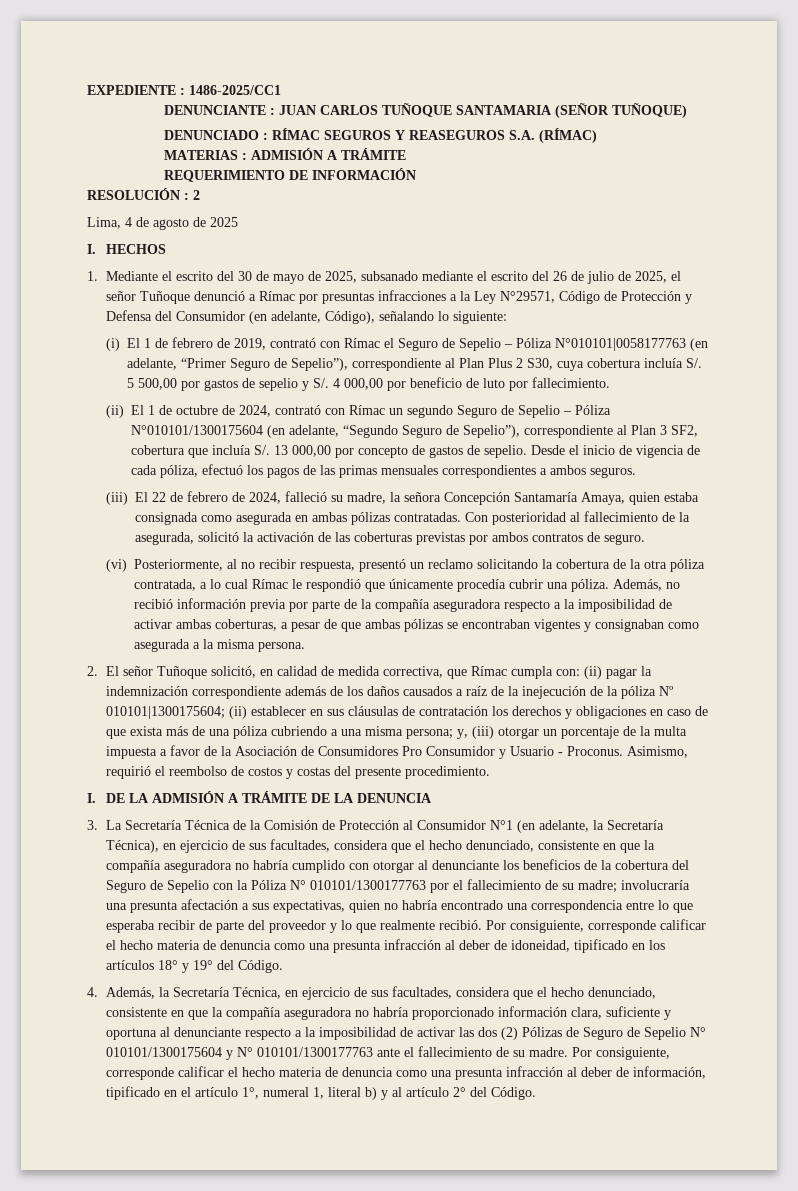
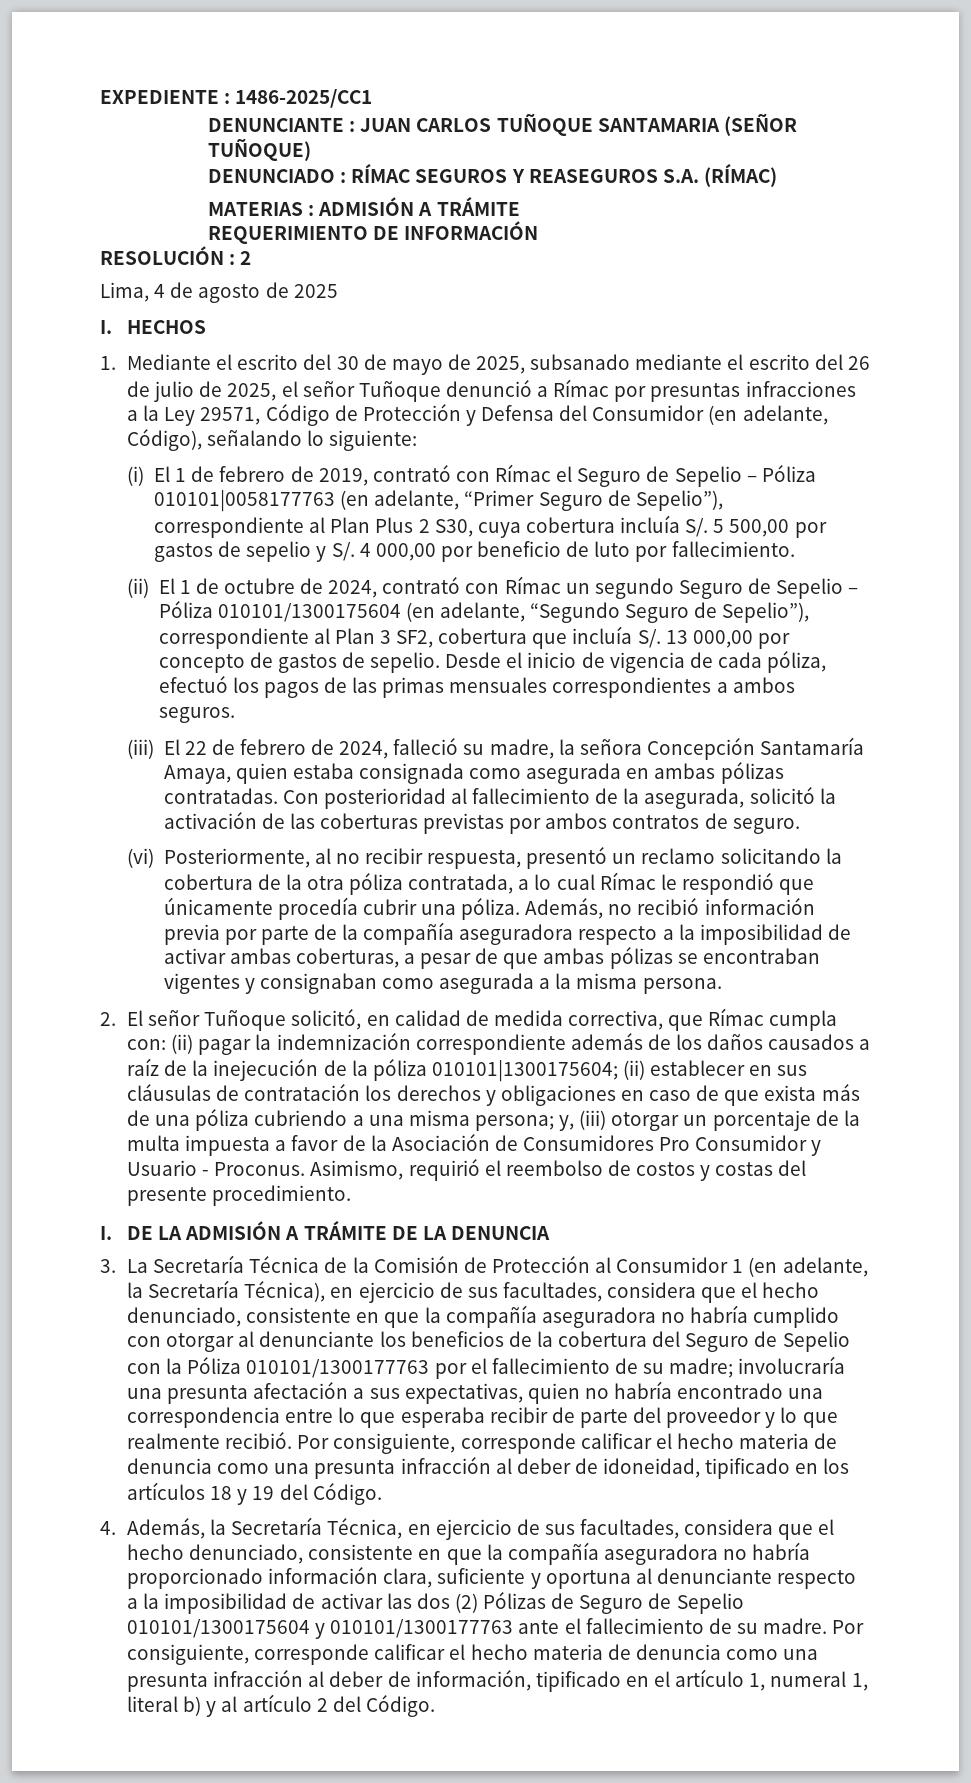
- 1. Mediante el escrito del 30 de mayo de 2025, subsanado mediante el escrito del 26 de julio de 2025, el señor Tuñoque denunció a Rímac por presuntas infracciones a la Ley N°29571, Código de Protección y Defensa del Consumidor (en adelante, Código), señalando lo siguiente:
+ 1. Mediante el escrito del 30 de mayo de 2025, subsanado mediante el escrito del 26 de julio de 2025, el señor Tuñoque denunció a Rímac por presuntas infracciones a la Ley 29571, Código de Protección y Defensa del Consumidor (en adelante, Código), señalando lo siguiente:
- (i) El 1 de febrero de 2019, contrató con Rímac el Seguro de Sepelio – Póliza N°010101|0058177763 (en adelante, “Primer Seguro de Sepelio”), correspondiente al Plan Plus 2 S30, cuya cobertura incluía S/. 5 500,00 por gastos de sepelio y S/. 4 000,00 por beneficio de luto por fallecimiento.
+ (i) El 1 de febrero de 2019, contrató con Rímac el Seguro de Sepelio – Póliza 010101|0058177763 (en adelante, “Primer Seguro de Sepelio”), correspondiente al Plan Plus 2 S30, cuya cobertura incluía S/. 5 500,00 por gastos de sepelio y S/. 4 000,00 por beneficio de luto por fallecimiento.
- (ii) El 1 de octubre de 2024, contrató con Rímac un segundo Seguro de Sepelio – Póliza N°010101/1300175604 (en adelante, “Segundo Seguro de Sepelio”), correspondiente al Plan 3 SF2, cobertura que incluía S/. 13 000,00 por concepto de gastos de sepelio.
+ (ii) El 1 de octubre de 2024, contrató con Rímac un segundo Seguro de Sepelio – Póliza 010101/1300175604 (en adelante, “Segundo Seguro de Sepelio”), correspondiente al Plan 3 SF2, cobertura que incluía S/. 13 000,00 por concepto de gastos de sepelio.
- (ii) pagar la indemnización correspondiente además de los daños causados a raíz de la inejecución de la póliza Nº 010101|1300175604;
+ (ii) pagar la indemnización correspondiente además de los daños causados a raíz de la inejecución de la póliza 010101|1300175604;
- 3. La Secretaría Técnica de la Comisión de Protección al Consumidor N°1 (en adelante, la Secretaría Técnica), en ejercicio de sus facultades, considera que el hecho denunciado, consistente en que la compañía aseguradora no habría cumplido con otorgar al denunciante los beneficios de la cobertura del Seguro de Sepelio con la Póliza N° 010101/1300177763 por el fallecimiento de su madre;
+ 3. La Secretaría Técnica de la Comisión de Protección al Consumidor 1 (en adelante, la Secretaría Técnica), en ejercicio de sus facultades, considera que el hecho denunciado, consistente en que la compañía aseguradora no habría cumplido con otorgar al denunciante los beneficios de la cobertura del Seguro de Sepelio con la Póliza 010101/1300177763 por el fallecimiento de su madre;
- Por consiguiente, corresponde calificar el hecho materia de denuncia como una presunta infracción al deber de idoneidad, tipificado en los artículos 18° y 19° del Código.
+ Por consiguiente, corresponde calificar el hecho materia de denuncia como una presunta infracción al deber de idoneidad, tipificado en los artículos 18 y 19 del Código.
- 4. Además, la Secretaría Técnica, en ejercicio de sus facultades, considera que el hecho denunciado, consistente en que la compañía aseguradora no habría proporcionado información clara, suficiente y oportuna al denunciante respecto a la imposibilidad de activar las dos (2) Pólizas de Seguro de Sepelio N° 010101/1300175604 y N° 010101/1300177763 ante el fallecimiento de su madre.
+ 4. Además, la Secretaría Técnica, en ejercicio de sus facultades, considera que el hecho denunciado, consistente en que la compañía aseguradora no habría proporcionado información clara, suficiente y oportuna al denunciante respecto a la imposibilidad de activar las dos (2) Pólizas de Seguro de Sepelio 010101/1300175604 y 010101/1300177763 ante el fallecimiento de su madre.
- Por consiguiente, corresponde calificar el hecho materia de denuncia como una presunta infracción al deber de información, tipificado en el artículo 1°, numeral 1, literal b) y al artículo 2° del Código.
+ Por consiguiente, corresponde calificar el hecho materia de denuncia como una presunta infracción al deber de información, tipificado en el artículo 1, numeral 1, literal b) y al artículo 2 del Código.

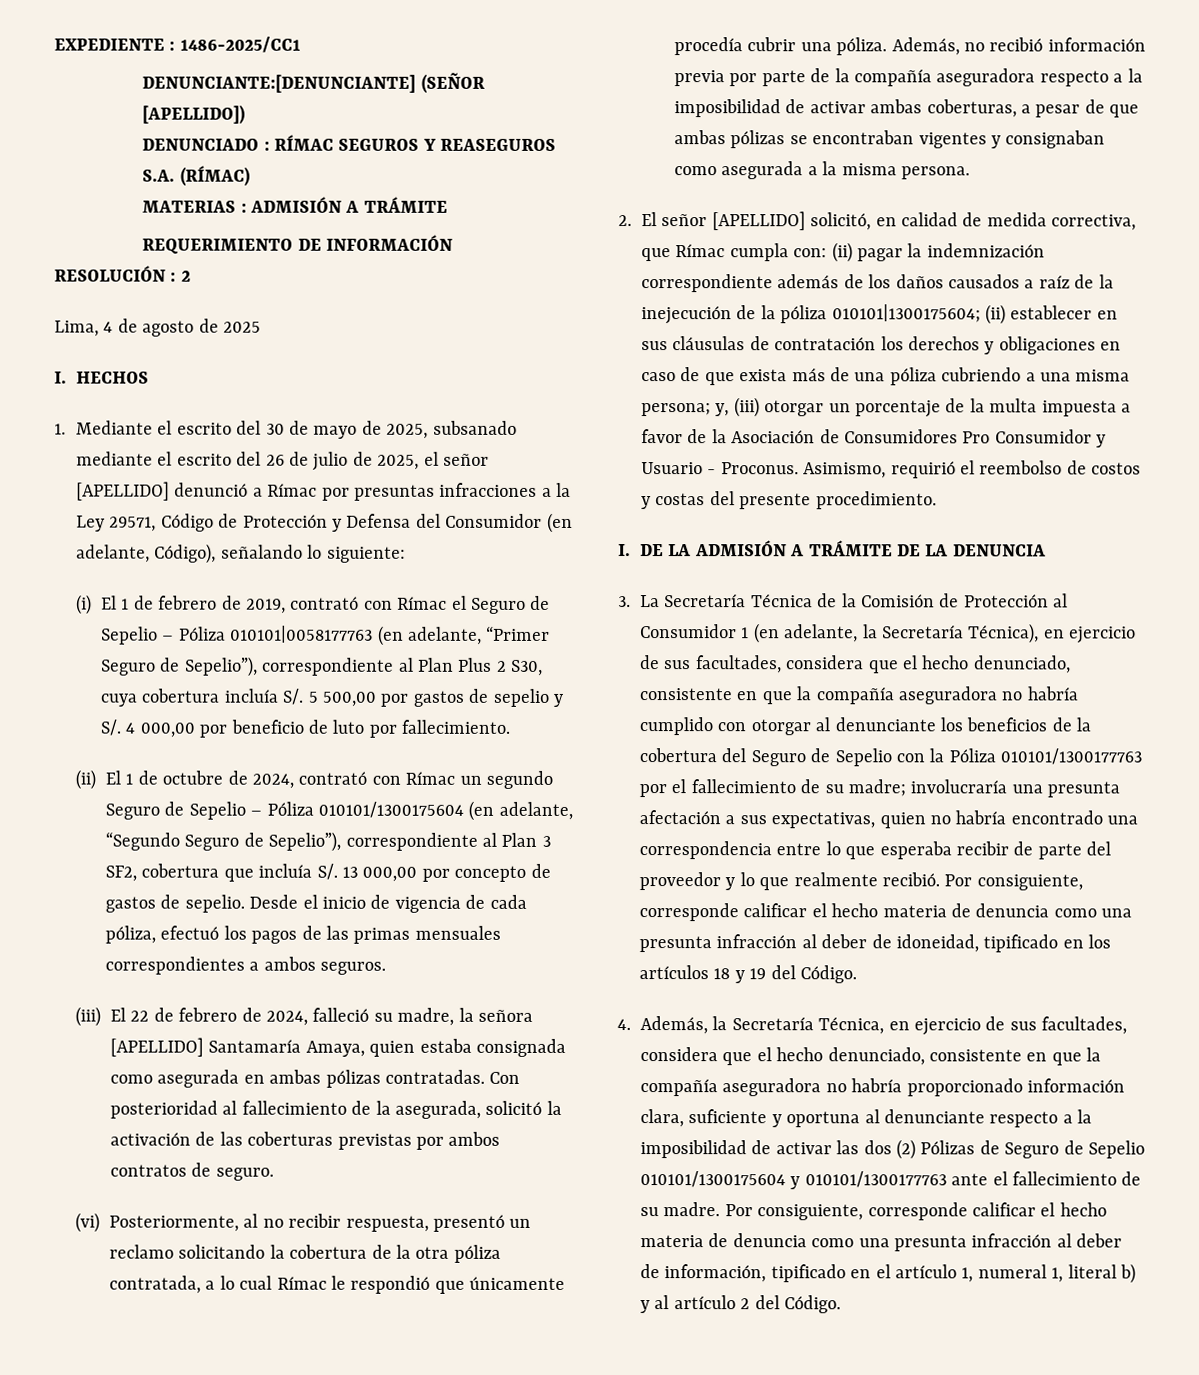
- DENUNCIANTE : JUAN CARLOS TUÑOQUE SANTAMARIA (SEÑOR TUÑOQUE)
+ DENUNCIANTE:[DENUNCIANTE] (SEÑOR [APELLIDO])
- 1. Mediante el escrito del 30 de mayo de 2025, subsanado mediante el escrito del 26 de julio de 2025, el señor Tuñoque denunció a Rímac por presuntas infracciones a la Ley 29571, Código de Protección y Defensa del Consumidor (en adelante, Código), señalando lo siguiente:
+ 1. Mediante el escrito del 30 de mayo de 2025, subsanado mediante el escrito del 26 de julio de 2025, el señor [APELLIDO] denunció a Rímac por presuntas infracciones a la Ley 29571, Código de Protección y Defensa del Consumidor (en adelante, Código), señalando lo siguiente:
- (iii) El 22 de febrero de 2024, falleció su madre, la señora Concepción Santamaría Amaya, quien estaba consignada como asegurada en ambas pólizas contratadas.
+ (iii) El 22 de febrero de 2024, falleció su madre, la señora [APELLIDO] Santamaría Amaya, quien estaba consignada como asegurada en ambas pólizas contratadas.
- 2. El señor Tuñoque solicitó, en calidad de medida correctiva, que Rímac cumpla con:
+ 2. El señor [APELLIDO] solicitó, en calidad de medida correctiva, que Rímac cumpla con:

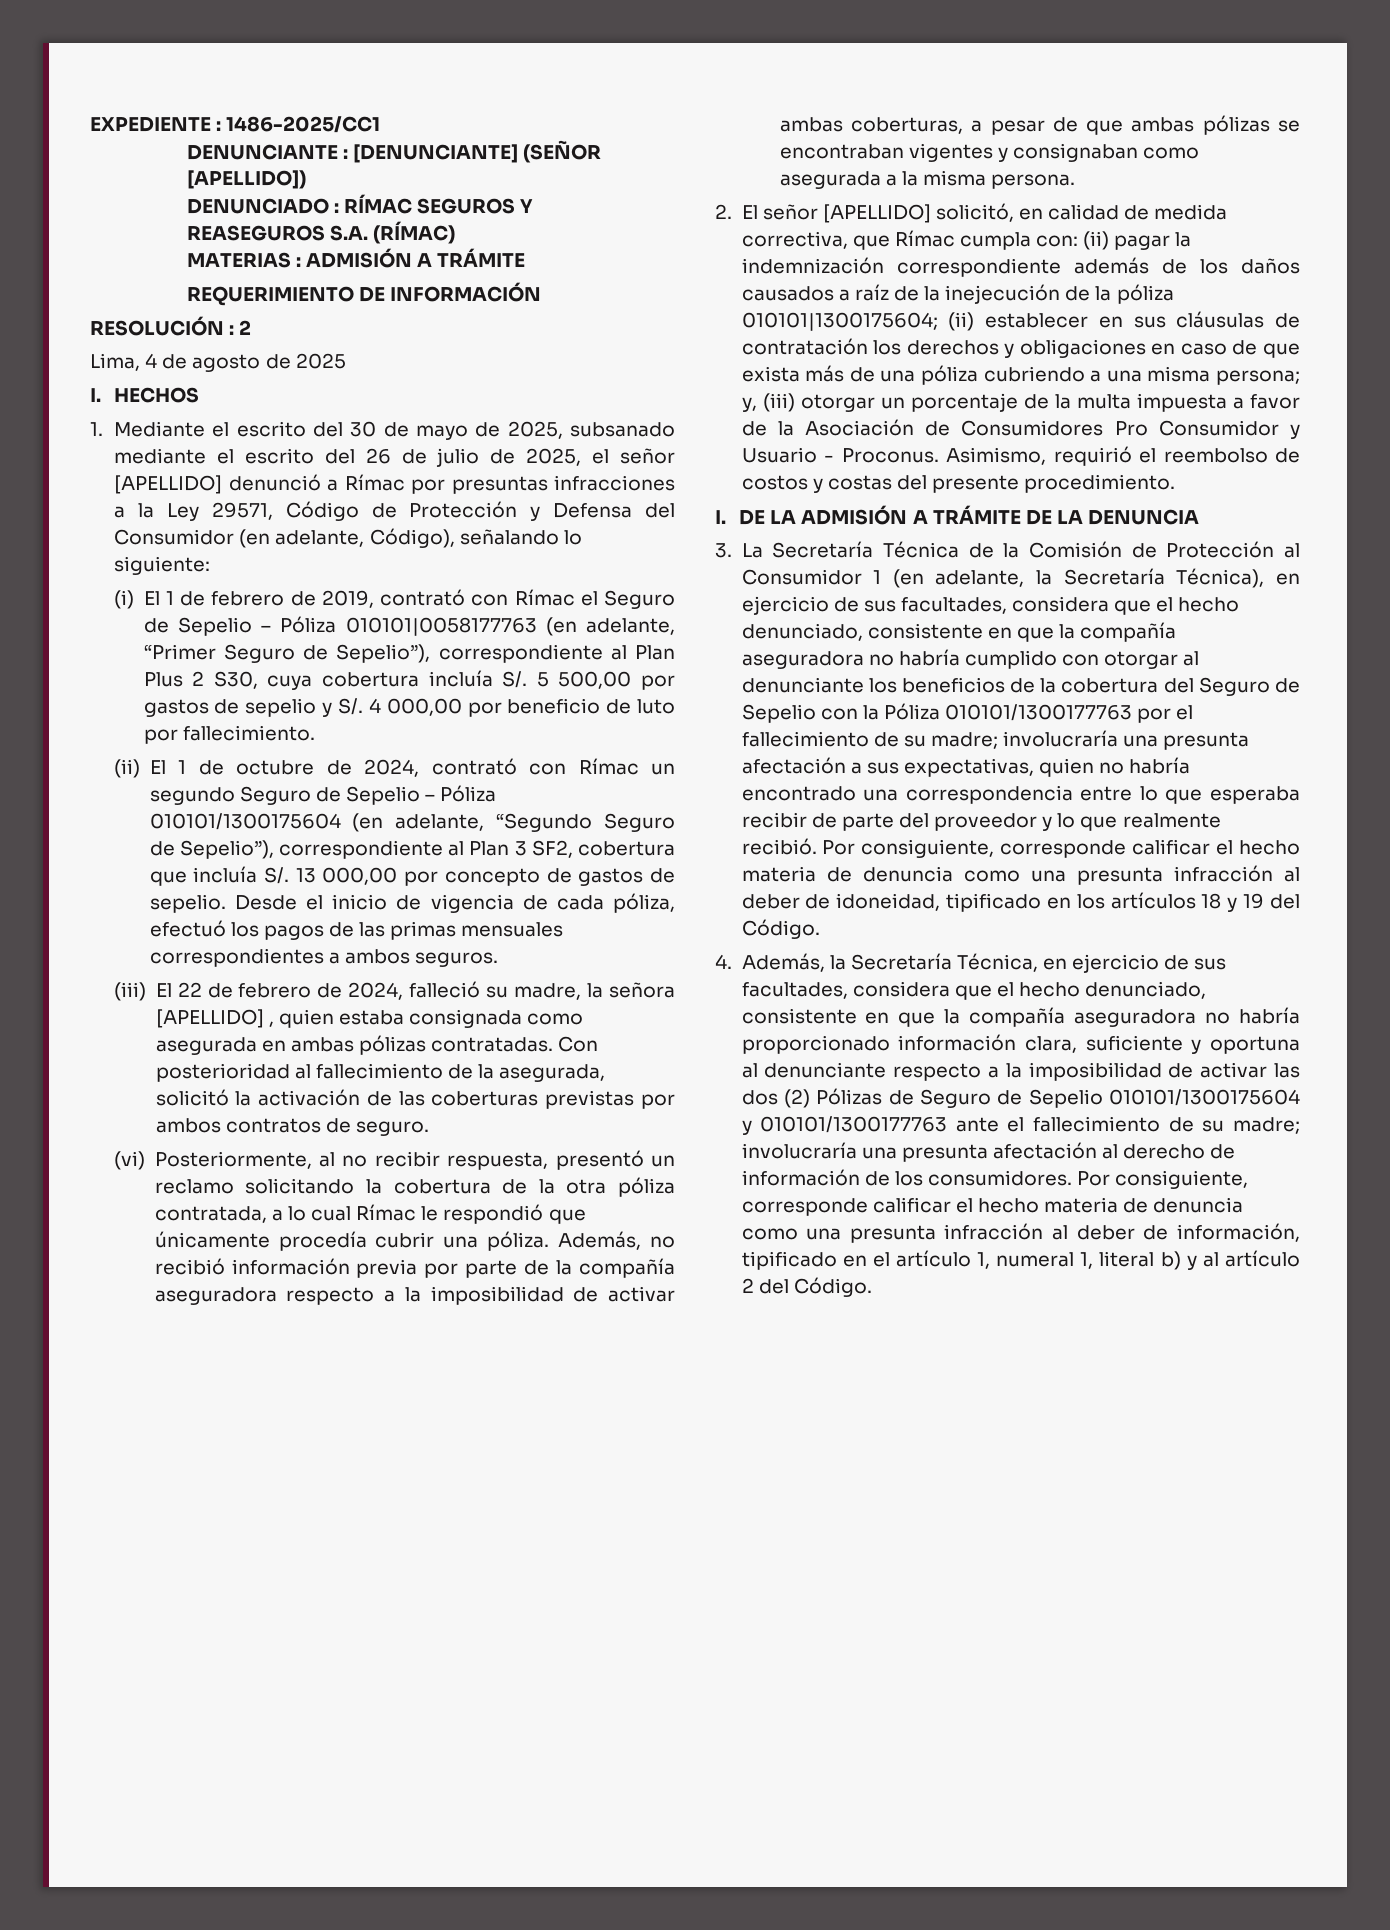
- DENUNCIANTE:[DENUNCIANTE] (SEÑOR [APELLIDO])
+ DENUNCIANTE : [DENUNCIANTE] (SEÑOR [APELLIDO])
- (iii) El 22 de febrero de 2024, falleció su madre, la señora [APELLIDO] Santamaría Amaya, quien estaba consignada como asegurada en ambas pólizas contratadas.
+ (iii) El 22 de febrero de 2024, falleció su madre, la señora [APELLIDO] , quien estaba consignada como asegurada en ambas pólizas contratadas.
- 4. Además, la Secretaría Técnica, en ejercicio de sus facultades, considera que el hecho denunciado, consistente en que la compañía aseguradora no habría proporcionado información clara, suficiente y oportuna al denunciante respecto a la imposibilidad de activar las dos (2) Pólizas de Seguro de Sepelio 010101/1300175604 y 010101/1300177763 ante el fallecimiento de su madre.
+ 4. Además, la Secretaría Técnica, en ejercicio de sus facultades, considera que el hecho denunciado, consistente en que la compañía aseguradora no habría proporcionado información clara, suficiente y oportuna al denunciante respecto a la imposibilidad de activar las dos (2) Pólizas de Seguro de Sepelio 010101/1300175604 y 010101/1300177763 ante el fallecimiento de su madre; involucraría una presunta afectación al derecho de información de los consumidores.

